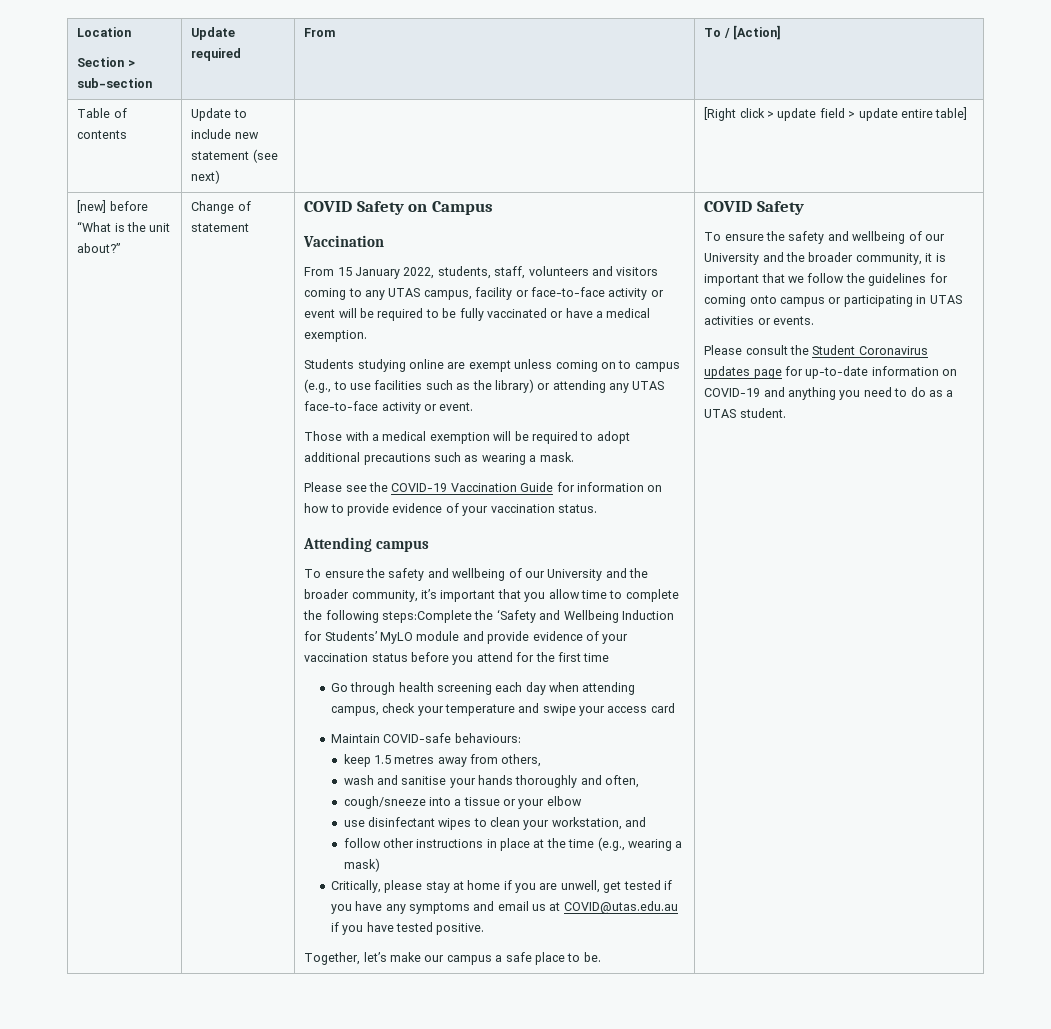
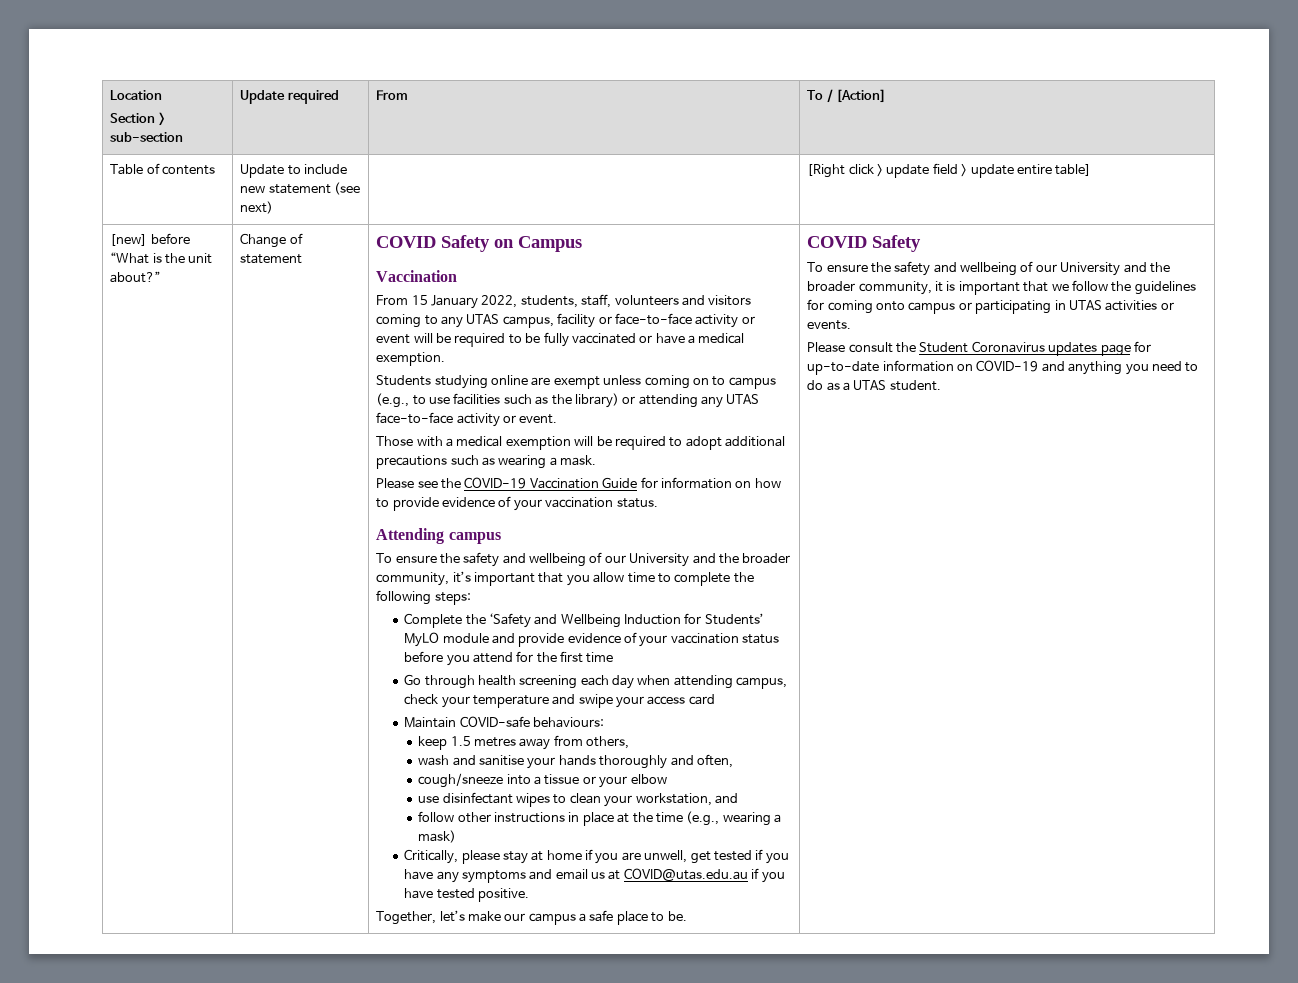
- To ensure the safety and wellbeing of our University and the broader community, it’s important that you allow time to complete the following steps:Complete the ‘Safety and Wellbeing Induction for Students’ MyLO module and provide evidence of your vaccination status before you attend for the first time
+ To ensure the safety and wellbeing of our University and the broader community, it’s important that you allow time to complete the following steps:
+ Complete the ‘Safety and Wellbeing Induction for Students’ MyLO module and provide evidence of your vaccination status before you attend for the first time

